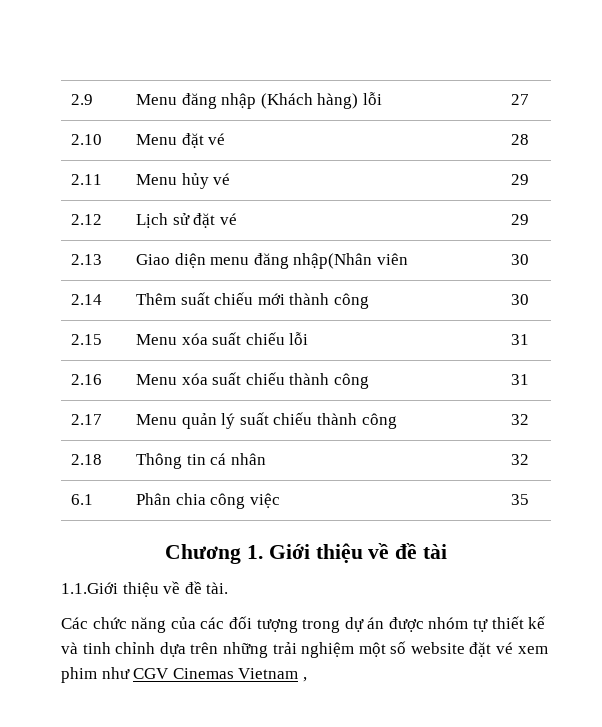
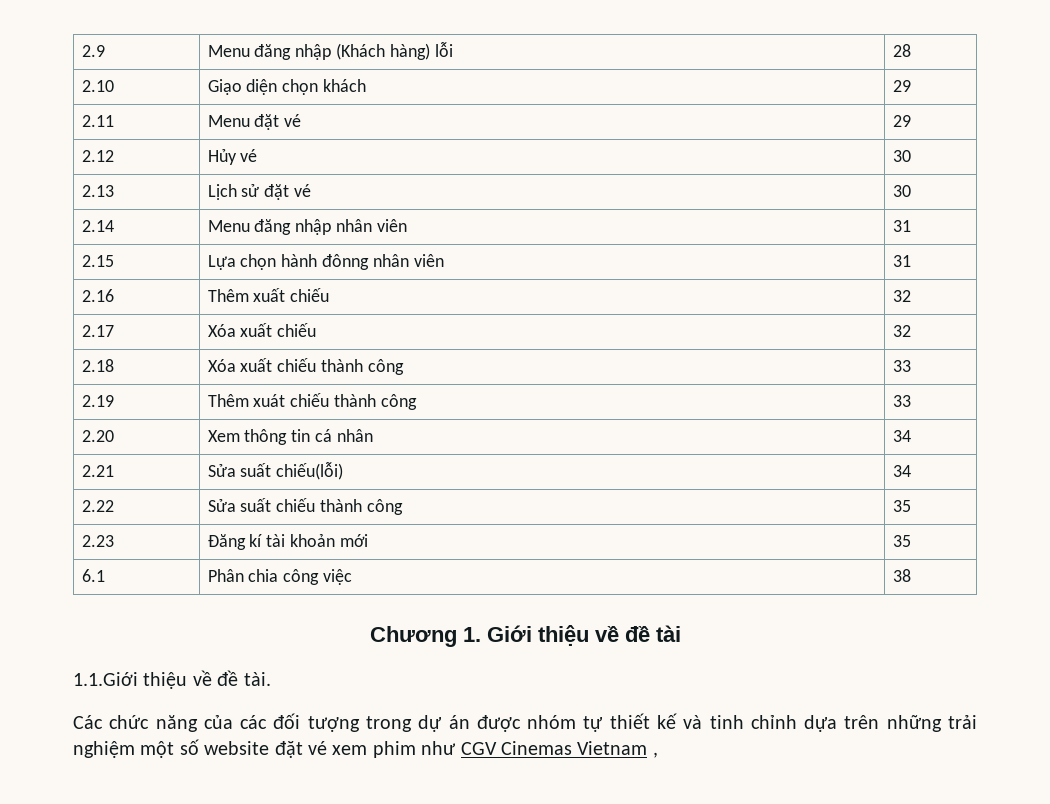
- 2.9 | Menu đăng nhập (Khách hàng) lỗi | 27
+ 2.9 | Menu đăng nhập (Khách hàng) lỗi | 28
- 2.10 | Menu đặt vé | 28
+ 2.10 | Giạo diện chọn khách | 29
- 2.11 | Menu hủy vé | 29
+ 2.11 | Menu đặt vé | 29
- 2.12 | Lịch sử đặt vé | 29
- 2.13 | Giao diện menu đăng nhập(Nhân viên | 30
- 2.14 | Thêm suất chiếu mới thành công | 30
- 2.15 | Menu xóa suất chiếu lỗi | 31
- 2.16 | Menu xóa suất chiếu thành công | 31
- 2.17 | Menu quản lý suất chiếu thành công | 32
- 2.18 | Thông tin cá nhân | 32
+ 2.12 | Hủy vé | 30
+ 2.13 | Lịch sử đặt vé | 30
+ 2.14 | Menu đăng nhập nhân viên | 31
+ 2.15 | Lựa chọn hành đônng nhân viên | 31
+ 2.16 | Thêm xuất chiếu | 32
+ 2.17 | Xóa xuất chiếu | 32
+ 2.18 | Xóa xuất chiếu thành công | 33
+ 2.19 | Thêm xuát chiếu thành công | 33
+ 2.20 | Xem thông tin cá nhân | 34
+ 2.21 | Sửa suất chiếu(lỗi) | 34
+ 2.22 | Sửa suất chiếu thành công | 35
+ 2.23 | Đăng kí tài khoản mới | 35
- 6.1 | Phân chia công việc | 35
+ 6.1 | Phân chia công việc | 38

